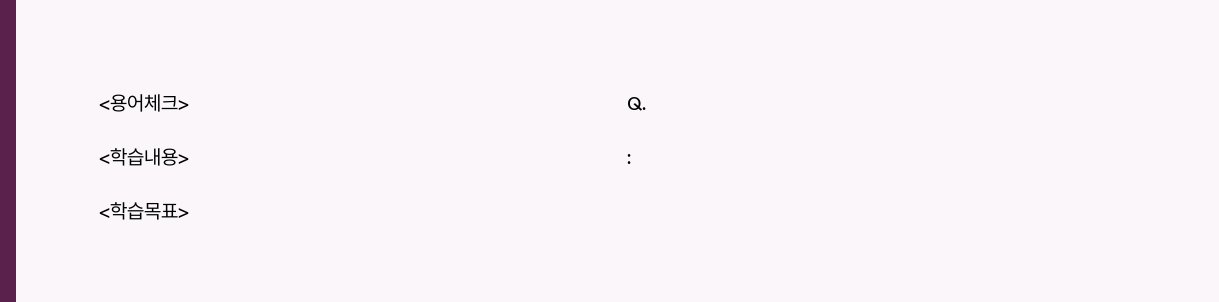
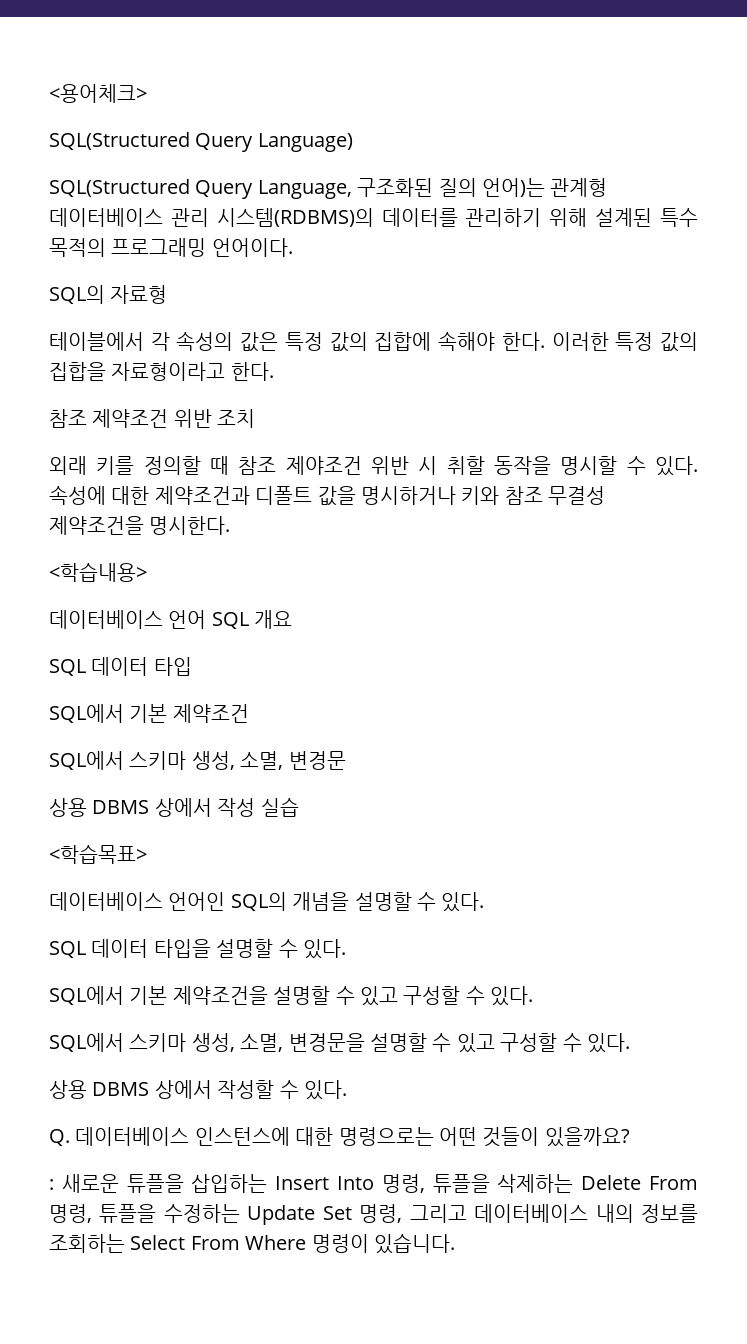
+ SQL(Structured Query Language)
+ SQL(Structured Query Language, 구조화된 질의 언어)는 관계형 데이터베이스 관리 시스템(RDBMS)의 데이터를 관리하기 위해 설계된 특수 목적의 프로그래밍 언어이다.
+ SQL의 자료형
+ 테이블에서 각 속성의 값은 특정 값의 집합에 속해야 한다. 이러한 특정 값의 집합을 자료형이라고 한다.
+ 참조 제약조건 위반 조치
+ 외래 키를 정의할 때 참조 제야조건 위반 시 취할 동작을 명시할 수 있다. 속성에 대한 제약조건과 디폴트 값을 명시하거나 키와 참조 무결성 제약조건을 명시한다.
  <학습내용>
+ 데이터베이스 언어 SQL 개요
+ SQL 데이터 타입
+ SQL에서 기본 제약조건
+ SQL에서 스키마 생성, 소멸, 변경문
+ 상용 DBMS 상에서 작성 실습
  <학습목표>
- Q.
- :
+ 데이터베이스 언어인 SQL의 개념을 설명할 수 있다.
+ SQL 데이터 타입을 설명할 수 있다.
+ SQL에서 기본 제약조건을 설명할 수 있고 구성할 수 있다.
+ SQL에서 스키마 생성, 소멸, 변경문을 설명할 수 있고 구성할 수 있다.
+ 상용 DBMS 상에서 작성할 수 있다.
+ Q. 데이터베이스 인스턴스에 대한 명령으로는 어떤 것들이 있을까요?
+ : 새로운 튜플을 삽입하는 Insert Into 명령, 튜플을 삭제하는 Delete From 명령, 튜플을 수정하는 Update Set 명령, 그리고 데이터베이스 내의 정보를 조회하는 Select From Where 명령이 있습니다.

